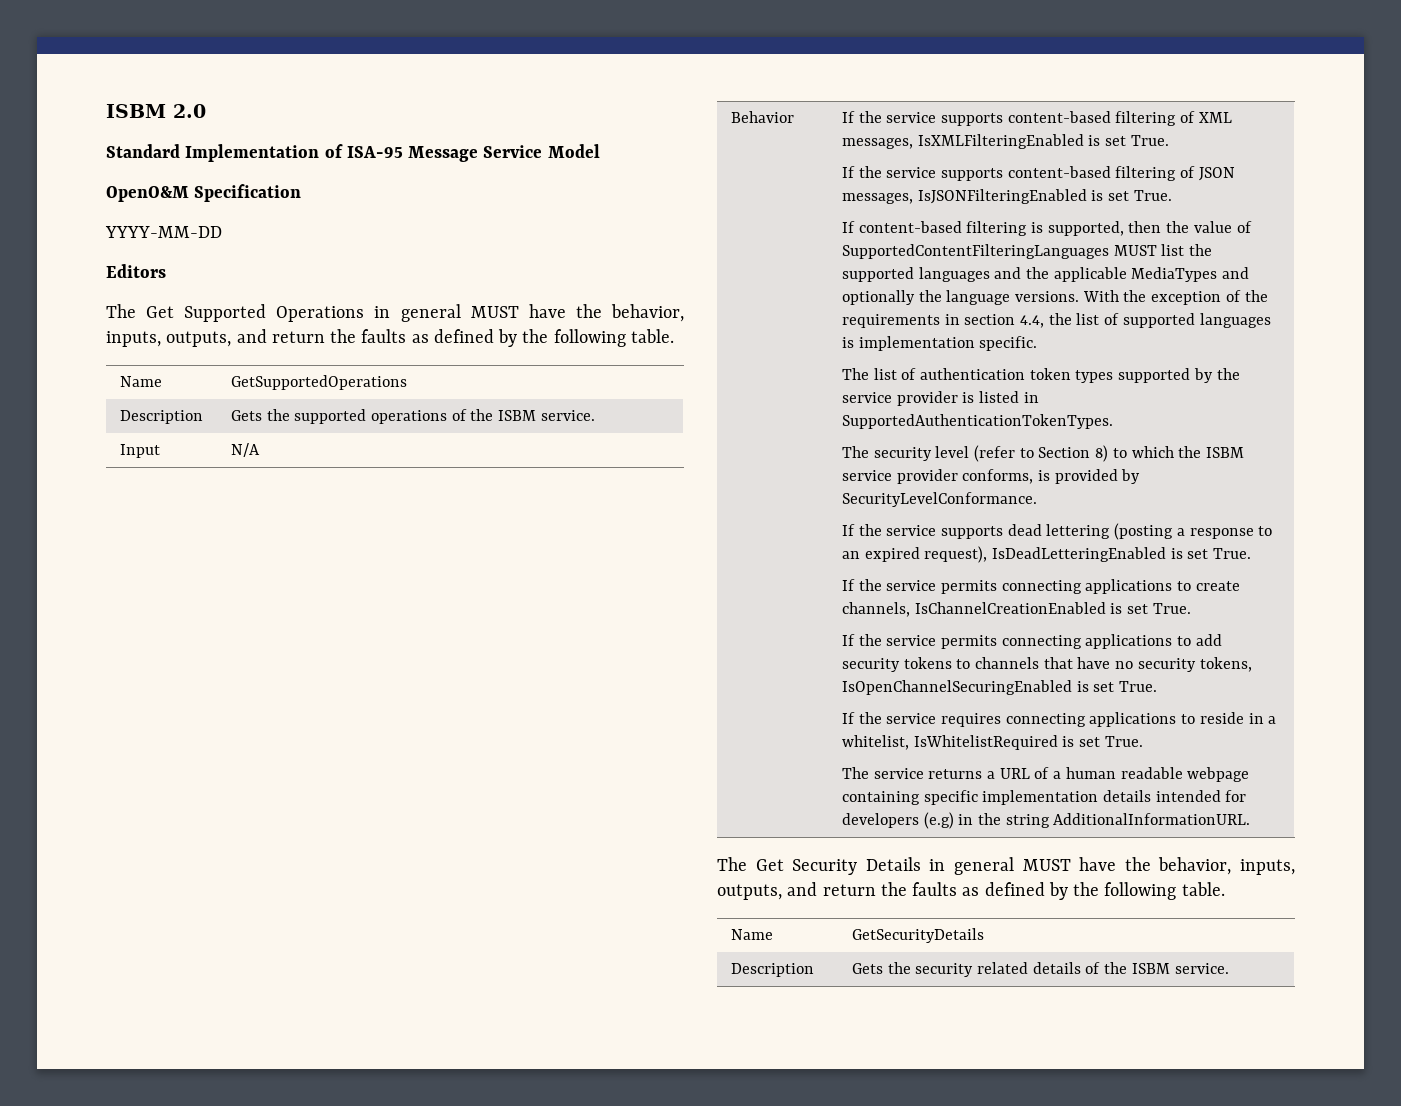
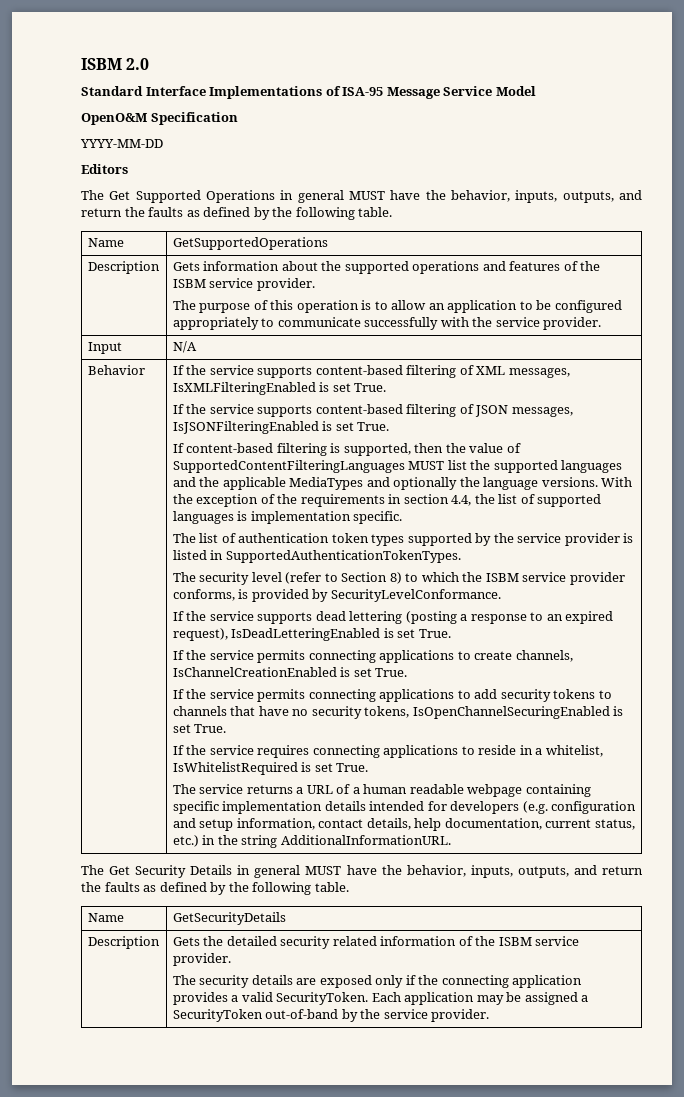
- Standard Implementation of ISA-95 Message Service Model
+ Standard Interface Implementations of ISA-95 Message Service Model
- Description | Gets the supported operations of the ISBM service.
+ Description | Gets information about the supported operations and features of the ISBM service provider.
+ The purpose of this operation is to allow an application to be configured appropriately to communicate successfully with the service provider.
- The service returns a URL of a human readable webpage containing specific implementation details intended for developers (e.g) in the string AdditionalInformationURL.
+ The service returns a URL of a human readable webpage containing specific implementation details intended for developers (e.g. configuration and setup information, contact details, help documentation, current status, etc.) in the string AdditionalInformationURL.
- Description | Gets the security related details of the ISBM service.
+ Description | Gets the detailed security related information of the ISBM service provider.
+ The security details are exposed only if the connecting application provides a valid SecurityToken. Each application may be assigned a SecurityToken out-of-band by the service provider.

